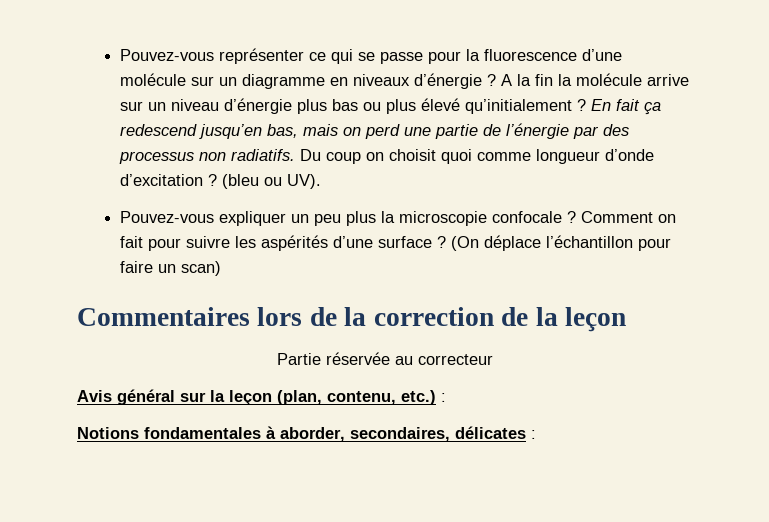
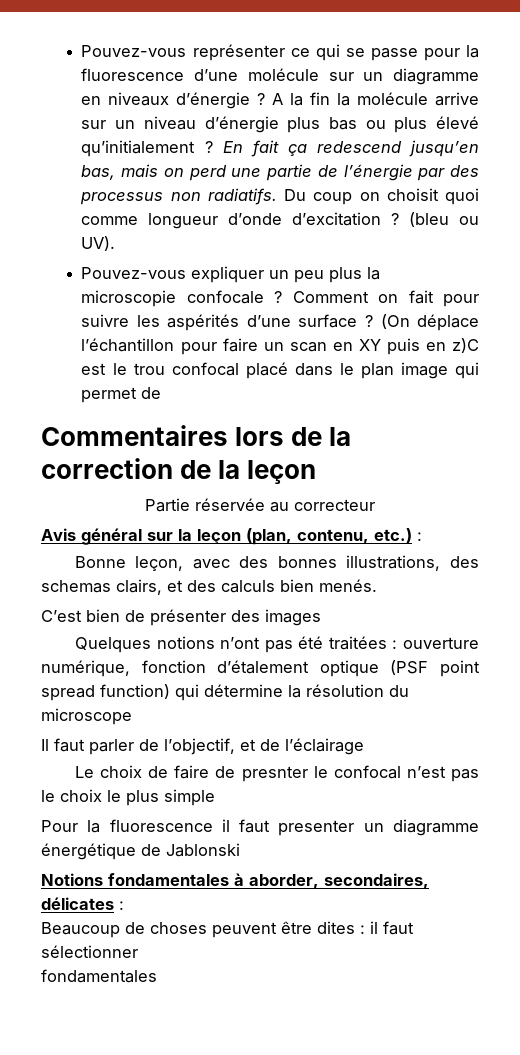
- (On déplace l’échantillon pour faire un scan)
+ (On déplace l’échantillon pour faire un scan en XY puis en z)C est le trou confocal placé dans le plan image qui permet de
+ Bonne leçon, avec des bonnes illustrations, des schemas clairs, et des calculs bien menés.
+ C’est bien de présenter des images
+ Quelques notions n’ont pas été traitées : ouverture numérique, fonction d’étalement optique (PSF point spread function) qui détermine la résolution du microscope
+ Il faut parler de l’objectif, et de l’éclairage
+ Le choix de faire de presnter le confocal n’est pas le choix le plus simple
+ Pour la fluorescence il faut presenter un diagramme énergétique de Jablonski
+ Beaucoup de choses peuvent être dites : il faut sélectionner
+ fondamentales

